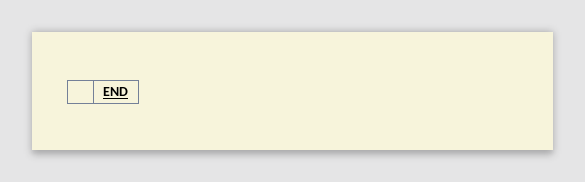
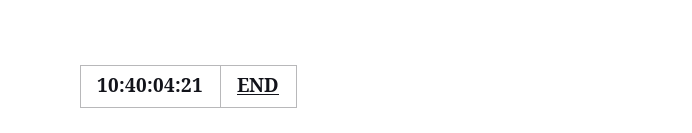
- | END
+ 10:40:04:21 | END

